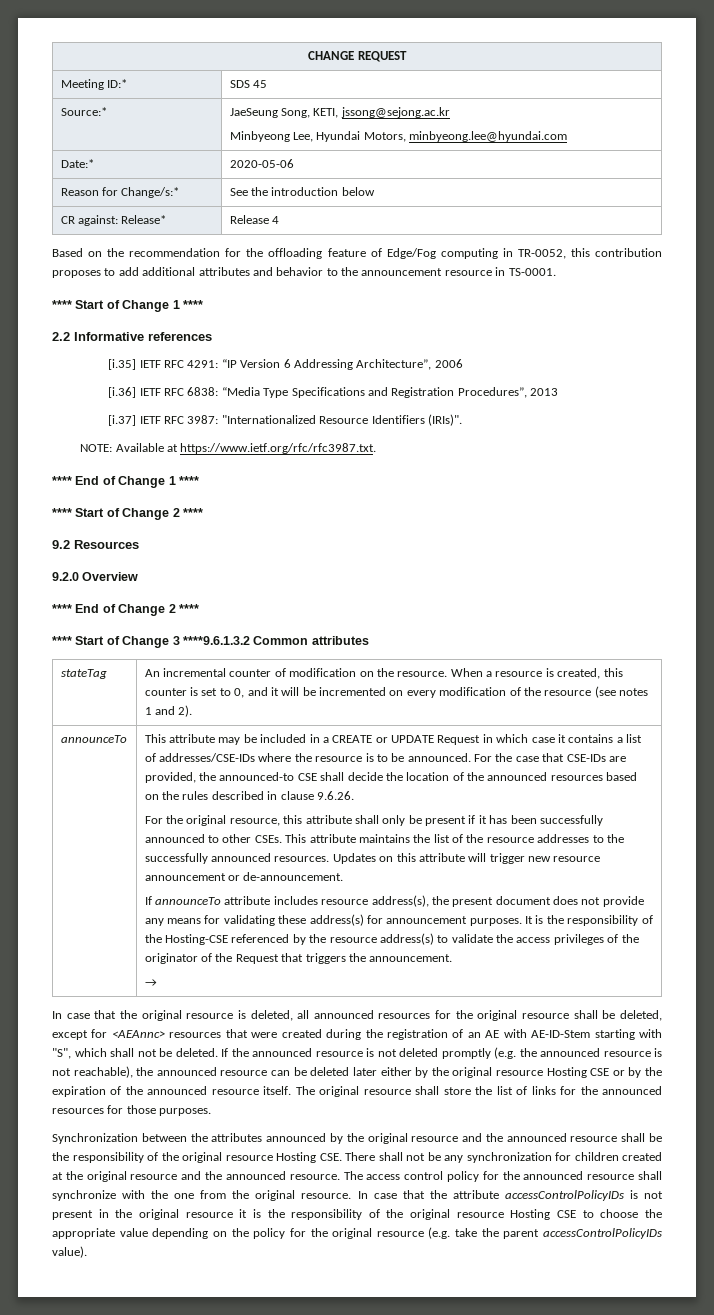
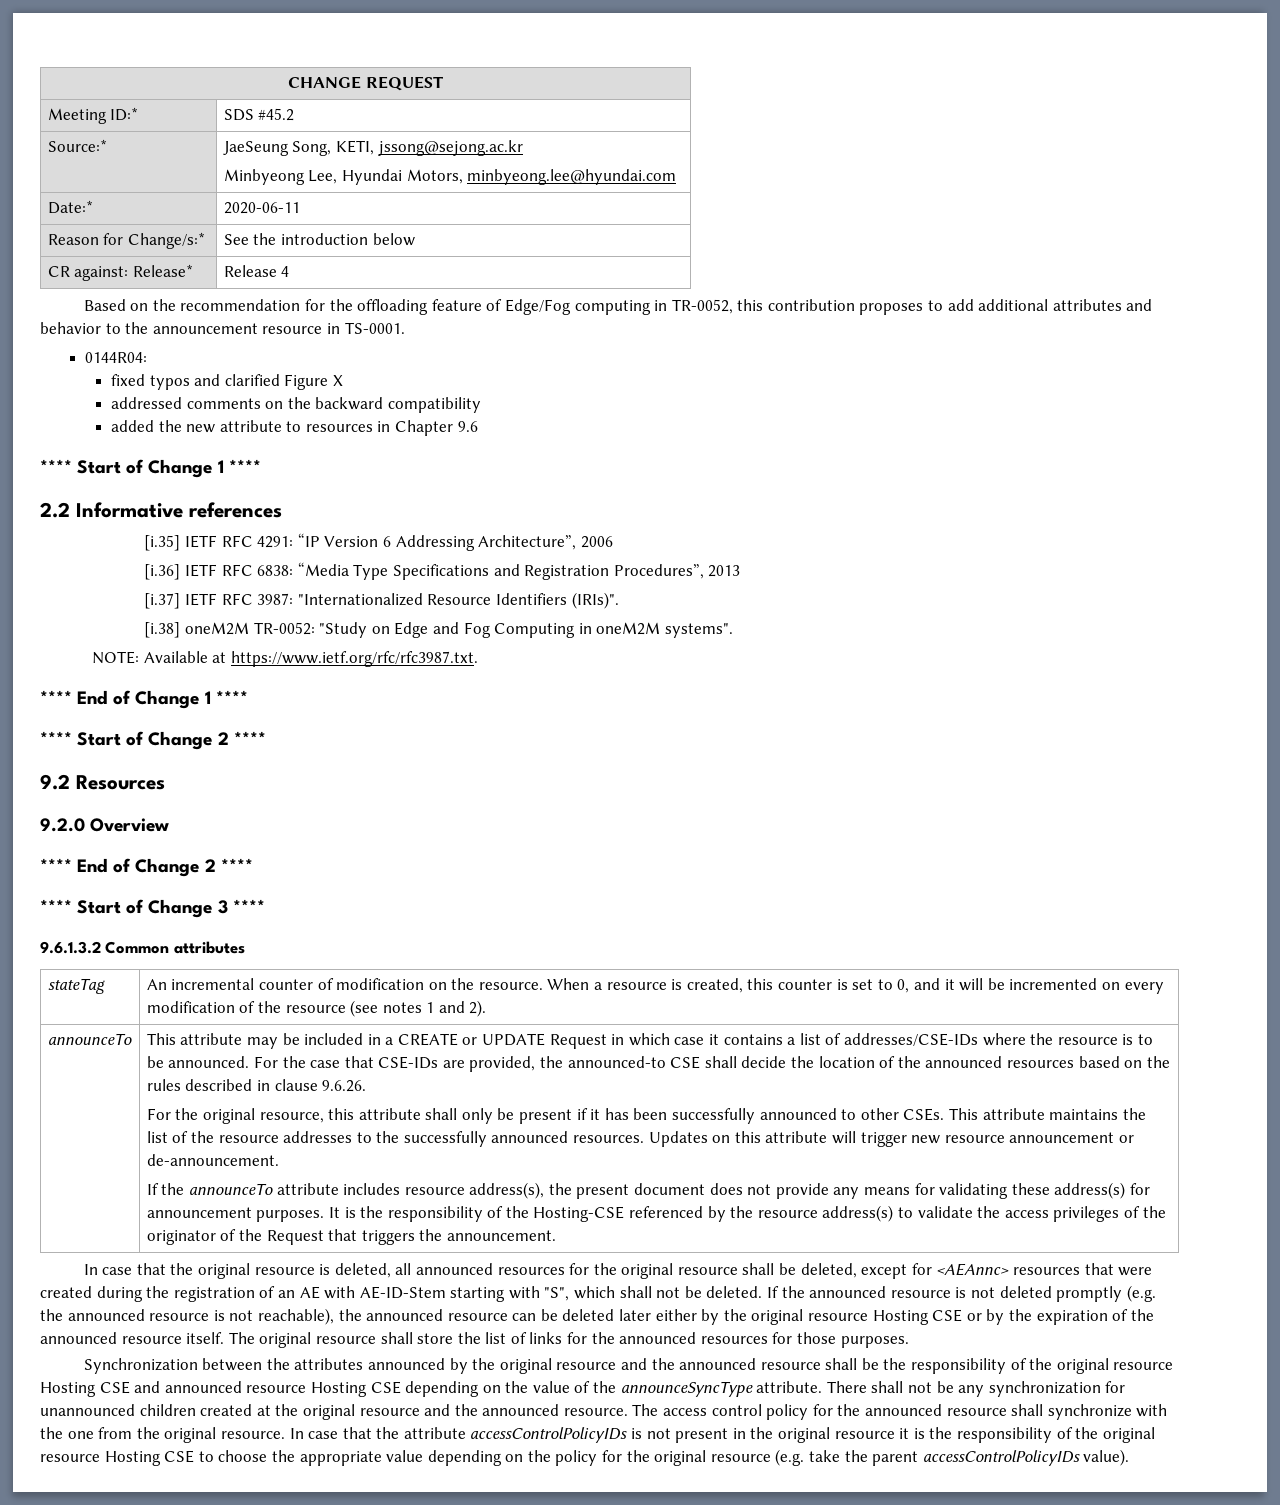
- Meeting ID:* | SDS 45
+ Meeting ID:* | SDS #45.2
- Date:* | 2020-05-06
+ Date:* | 2020-06-11
+ 0144R04:
+ fixed typos and clarified Figure X
+ addressed comments on the backward compatibility
+ added the new attribute to resources in Chapter 9.6
+ [i.38] oneM2M TR-0052: "Study on Edge and Fog Computing in oneM2M systems".
- **** Start of Change 3 ****9.6.1.3.2 Common attributes
+ **** Start of Change 3 ****
+ 9.6.1.3.2 Common attributes
- If announceTo attribute includes resource address(s), the present document does not provide any means for validating these address(s) for announcement purposes.
+ If the announceTo attribute includes resource address(s), the present document does not provide any means for validating these address(s) for announcement purposes.
- →
- Synchronization between the attributes announced by the original resource and the announced resource shall be the responsibility of the original resource Hosting CSE. There shall not be any synchronization for children created at the original resource and the announced resource.
+ Synchronization between the attributes announced by the original resource and the announced resource shall be the responsibility of the original resource Hosting CSE and announced resource Hosting CSE depending on the value of the announceSyncType attribute. There shall not be any synchronization for unannounced children created at the original resource and the announced resource.

